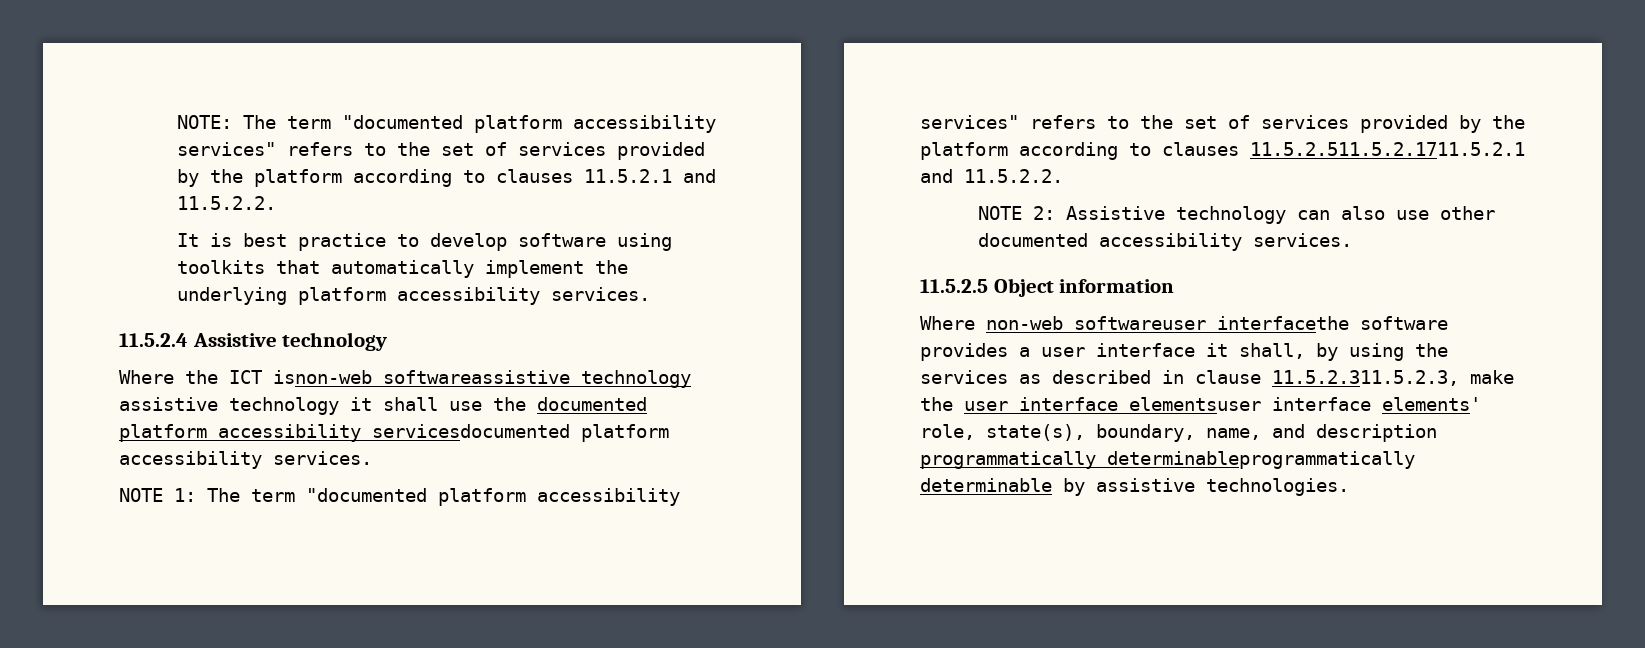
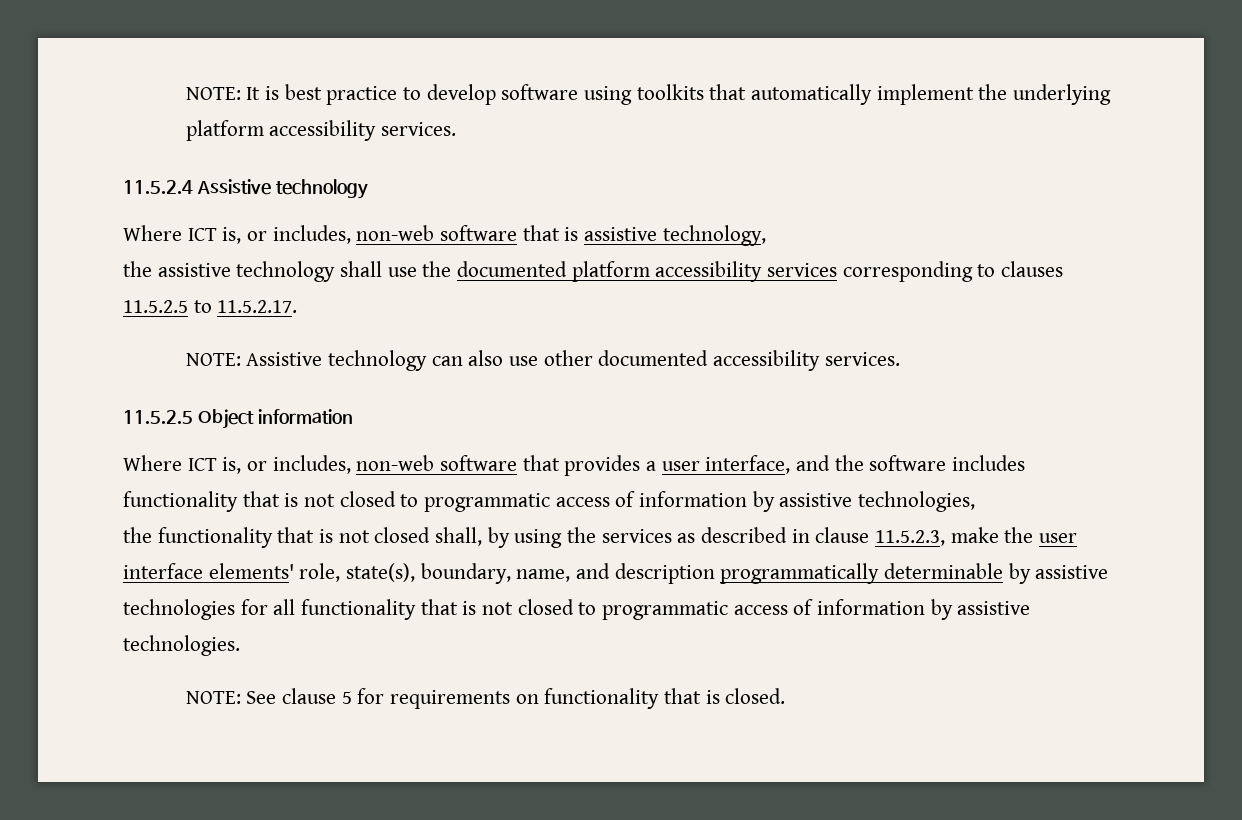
- NOTE: The term "documented platform accessibility services" refers to the set of services provided by the platform according to clauses 11.5.2.1 and 11.5.2.2.
- It is best practice to develop software using toolkits that automatically implement the underlying platform accessibility services.
+ NOTE: It is best practice to develop software using toolkits that automatically implement the underlying platform accessibility services.
- Where the ICT isnon-web softwareassistive technology assistive technology it shall use the documented platform accessibility servicesdocumented platform accessibility services.
- NOTE 1: The term "documented platform accessibility services" refers to the set of services provided by the platform according to clauses 11.5.2.511.5.2.1711.5.2.1 and 11.5.2.2.
- NOTE 2: Assistive technology can also use other documented accessibility services.
+ Where ICT is, or includes, non-web software that is assistive technology,
+ the assistive technology shall use the documented platform accessibility services corresponding to clauses 11.5.2.5 to 11.5.2.17.
+ NOTE: Assistive technology can also use other documented accessibility services.
- Where non-web softwareuser interfacethe software provides a user interface it shall, by using the services as described in clause 11.5.2.311.5.2.3, make the user interface elementsuser interface elements' role, state(s), boundary, name, and description programmatically determinableprogrammatically determinable by assistive technologies.
+ Where ICT is, or includes, non-web software that provides a user interface, and the software includes functionality that is not closed to programmatic access of information by assistive technologies,
+ the functionality that is not closed shall, by using the services as described in clause 11.5.2.3, make the user interface elements' role, state(s), boundary, name, and description programmatically determinable by assistive technologies for all functionality that is not closed to programmatic access of information by assistive technologies.
+ NOTE: See clause 5 for requirements on functionality that is closed.

